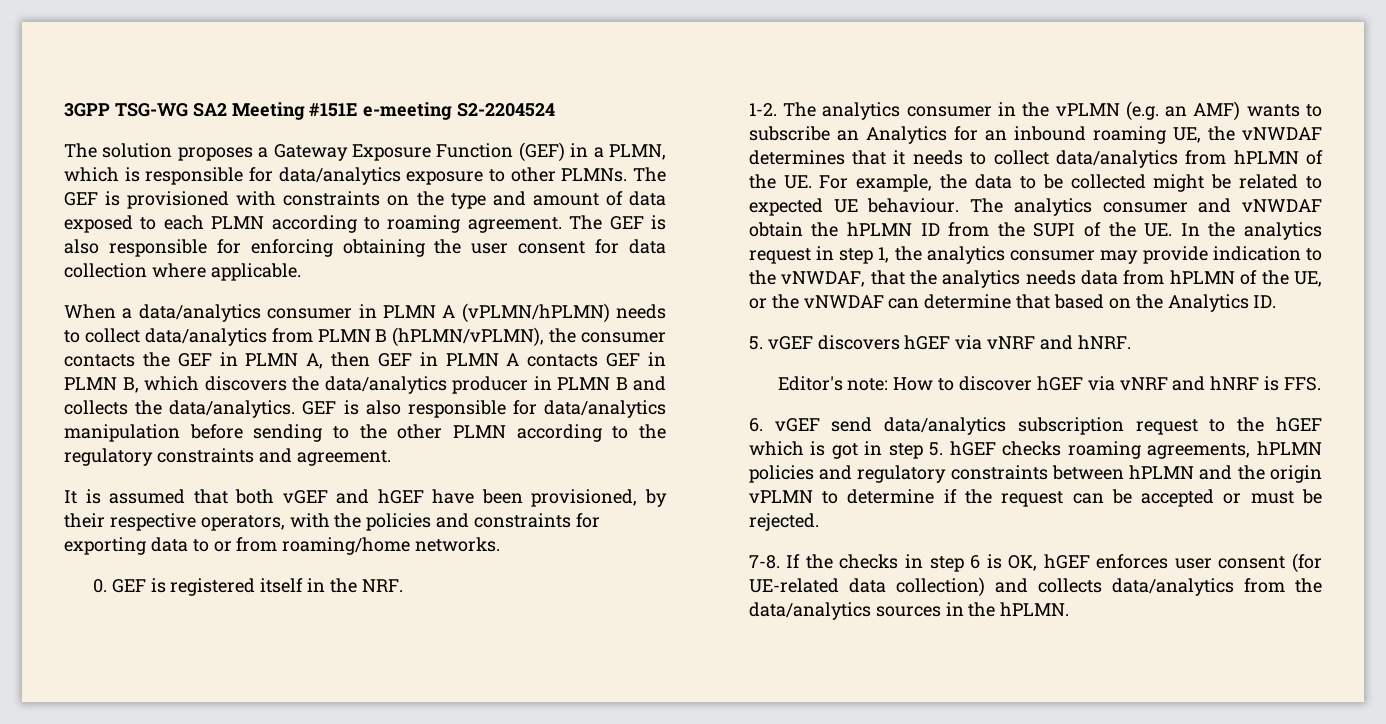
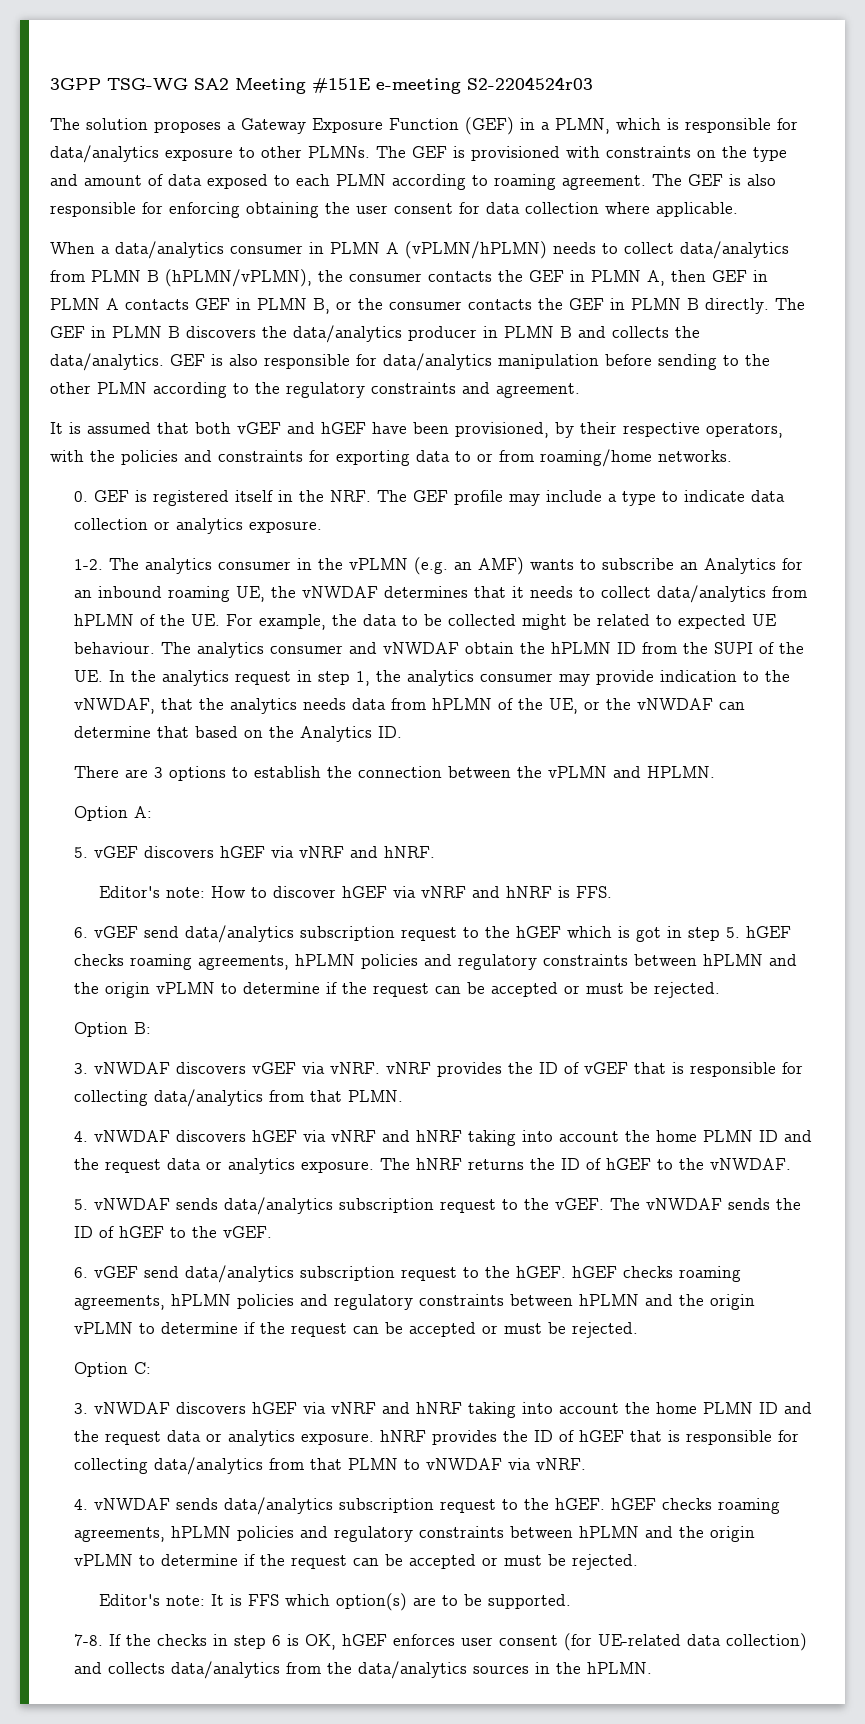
- 3GPP TSG-WG SA2 Meeting #151E e-meeting S2-2204524
+ 3GPP TSG-WG SA2 Meeting #151E e-meeting S2-2204524r03
- When a data/analytics consumer in PLMN A (vPLMN/hPLMN) needs to collect data/analytics from PLMN B (hPLMN/vPLMN), the consumer contacts the GEF in PLMN A, then GEF in PLMN A contacts GEF in PLMN B, which discovers the data/analytics producer in PLMN B and collects the data/analytics.
+ When a data/analytics consumer in PLMN A (vPLMN/hPLMN) needs to collect data/analytics from PLMN B (hPLMN/vPLMN), the consumer contacts the GEF in PLMN A, then GEF in PLMN A contacts GEF in PLMN B, or the consumer contacts the GEF in PLMN B directly. The GEF in PLMN B discovers the data/analytics producer in PLMN B and collects the data/analytics.
- 0. GEF is registered itself in the NRF.
+ 0. GEF is registered itself in the NRF. The GEF profile may include a type to indicate data collection or analytics exposure.
+ There are 3 options to establish the connection between the vPLMN and HPLMN.
+ Option A:
+ Option B:
+ 3. vNWDAF discovers vGEF via vNRF. vNRF provides the ID of vGEF that is responsible for collecting data/analytics from that PLMN.
+ 4. vNWDAF discovers hGEF via vNRF and hNRF taking into account the home PLMN ID and the request data or analytics exposure. The hNRF returns the ID of hGEF to the vNWDAF.
+ 5. vNWDAF sends data/analytics subscription request to the vGEF. The vNWDAF sends the ID of hGEF to the vGEF.
+ 6. vGEF send data/analytics subscription request to the hGEF. hGEF checks roaming agreements, hPLMN policies and regulatory constraints between hPLMN and the origin vPLMN to determine if the request can be accepted or must be rejected.
+ Option C:
+ 3. vNWDAF discovers hGEF via vNRF and hNRF taking into account the home PLMN ID and the request data or analytics exposure. hNRF provides the ID of hGEF that is responsible for collecting data/analytics from that PLMN to vNWDAF via vNRF.
+ 4. vNWDAF sends data/analytics subscription request to the hGEF. hGEF checks roaming agreements, hPLMN policies and regulatory constraints between hPLMN and the origin vPLMN to determine if the request can be accepted or must be rejected.
+ Editor's note: It is FFS which option(s) are to be supported.

